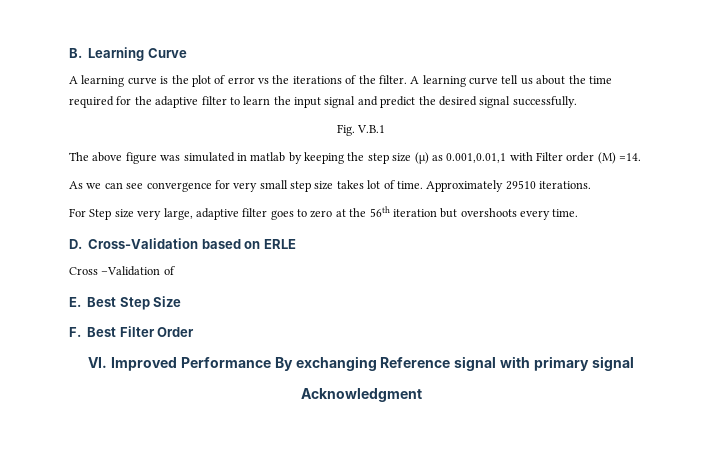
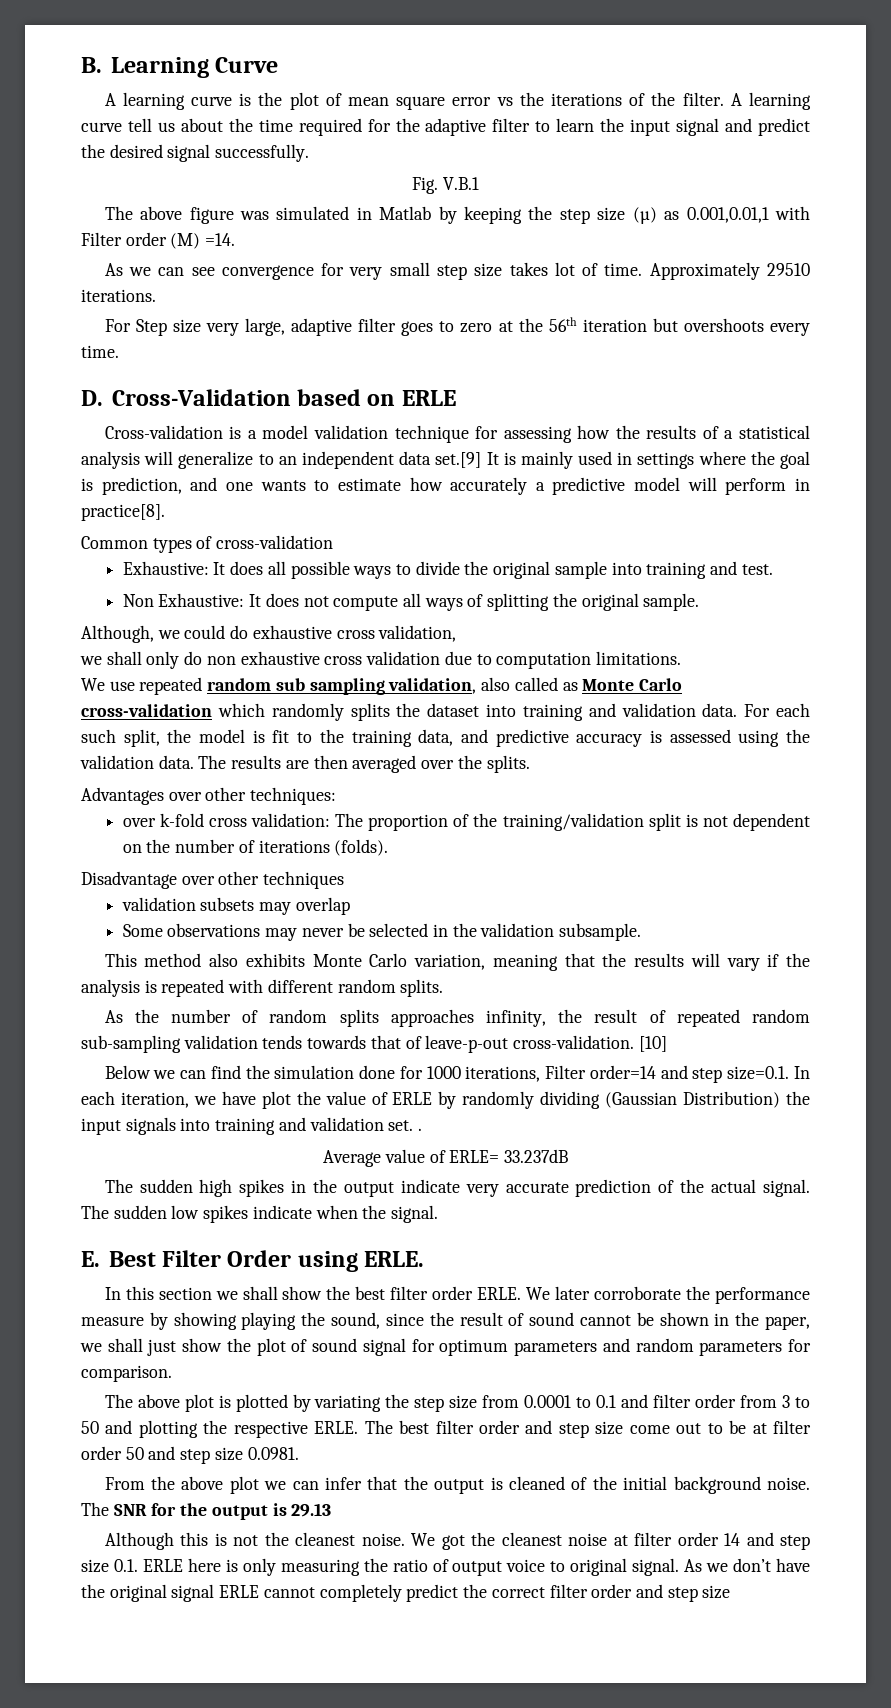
- A learning curve is the plot of error vs the iterations of the filter.
+ A learning curve is the plot of mean square error vs the iterations of the filter.
- The above figure was simulated in matlab by keeping the step size (µ) as 0.001,0.01,1 with Filter order (M) =14.
+ The above figure was simulated in Matlab by keeping the step size (µ) as 0.001,0.01,1 with Filter order (M) =14.
- Cross –Validation of
- E. Best Step Size
- F. Best Filter Order
- VI. Improved Performance By exchanging Reference signal with primary signal
- Acknowledgment
+ Cross-validation is a model validation technique for assessing how the results of a statistical analysis will generalize to an independent data set.[9] It is mainly used in settings where the goal is prediction, and one wants to estimate how accurately a predictive model will perform in practice[8].
+ Common types of cross-validation
+ Exhaustive: It does all possible ways to divide the original sample into training and test.
+ Non Exhaustive: It does not compute all ways of splitting the original sample.
+ Although, we could do exhaustive cross validation,
+ we shall only do non exhaustive cross validation due to computation limitations.
+ We use repeated random sub sampling validation, also called as Monte Carlo cross-validation which randomly splits the dataset into training and validation data. For each such split, the model is fit to the training data, and predictive accuracy is assessed using the validation data. The results are then averaged over the splits.
+ Advantages over other techniques:
+ over k-fold cross validation: The proportion of the training/validation split is not dependent on the number of iterations (folds).
+ Disadvantage over other techniques
+ validation subsets may overlap
+ Some observations may never be selected in the validation subsample.
+ This method also exhibits Monte Carlo variation, meaning that the results will vary if the analysis is repeated with different random splits.
+ As the number of random splits approaches infinity, the result of repeated random sub-sampling validation tends towards that of leave-p-out cross-validation. [10]
+ Below we can find the simulation done for 1000 iterations, Filter order=14 and step size=0.1. In each iteration, we have plot the value of ERLE by randomly dividing (Gaussian Distribution) the input signals into training and validation set. .
+ Average value of ERLE= 33.237dB
+ The sudden high spikes in the output indicate very accurate prediction of the actual signal. The sudden low spikes indicate when the signal.
+ E. Best Filter Order using ERLE.
+ In this section we shall show the best filter order ERLE. We later corroborate the performance measure by showing playing the sound, since the result of sound cannot be shown in the paper, we shall just show the plot of sound signal for optimum parameters and random parameters for comparison.
+ The above plot is plotted by variating the step size from 0.0001 to 0.1 and filter order from 3 to 50 and plotting the respective ERLE. The best filter order and step size come out to be at filter order 50 and step size 0.0981.
+ From the above plot we can infer that the output is cleaned of the initial background noise. The SNR for the output is 29.13
+ Although this is not the cleanest noise. We got the cleanest noise at filter order 14 and step size 0.1. ERLE here is only measuring the ratio of output voice to original signal. As we don’t have the original signal ERLE cannot completely predict the correct filter order and step size

